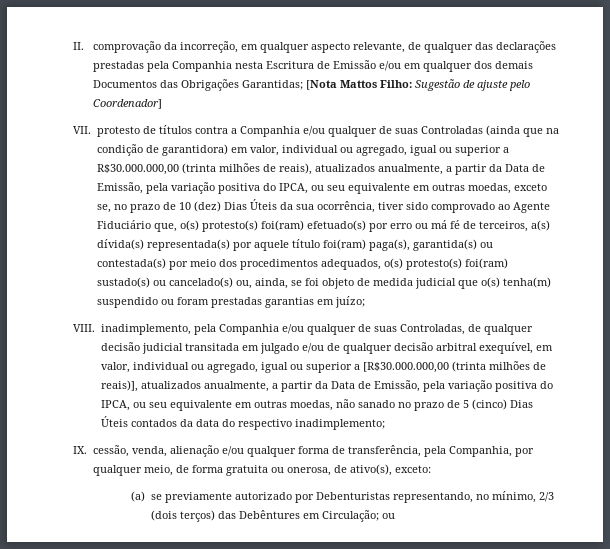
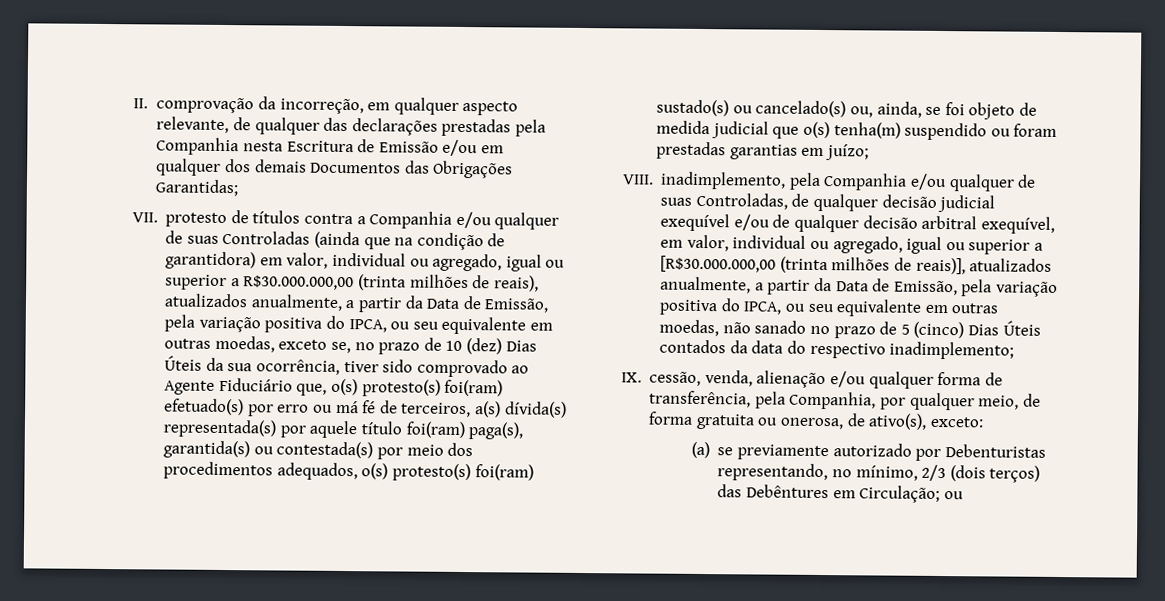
- II. comprovação da incorreção, em qualquer aspecto relevante, de qualquer das declarações prestadas pela Companhia nesta Escritura de Emissão e/ou em qualquer dos demais Documentos das Obrigações Garantidas; [Nota Mattos Filho: Sugestão de ajuste pelo Coordenador]
+ II. comprovação da incorreção, em qualquer aspecto relevante, de qualquer das declarações prestadas pela Companhia nesta Escritura de Emissão e/ou em qualquer dos demais Documentos das Obrigações Garantidas;
- VIII. inadimplemento, pela Companhia e/ou qualquer de suas Controladas, de qualquer decisão judicial transitada em julgado e/ou de qualquer decisão arbitral exequível, em valor, individual ou agregado, igual ou superior a [R$30.000.000,00 (trinta milhões de reais)], atualizados anualmente, a partir da Data de Emissão, pela variação positiva do IPCA, ou seu equivalente em outras moedas, não sanado no prazo de 5 (cinco) Dias Úteis contados da data do respectivo inadimplemento;
+ VIII. inadimplemento, pela Companhia e/ou qualquer de suas Controladas, de qualquer decisão judicial exequível e/ou de qualquer decisão arbitral exequível, em valor, individual ou agregado, igual ou superior a [R$30.000.000,00 (trinta milhões de reais)], atualizados anualmente, a partir da Data de Emissão, pela variação positiva do IPCA, ou seu equivalente em outras moedas, não sanado no prazo de 5 (cinco) Dias Úteis contados da data do respectivo inadimplemento;

